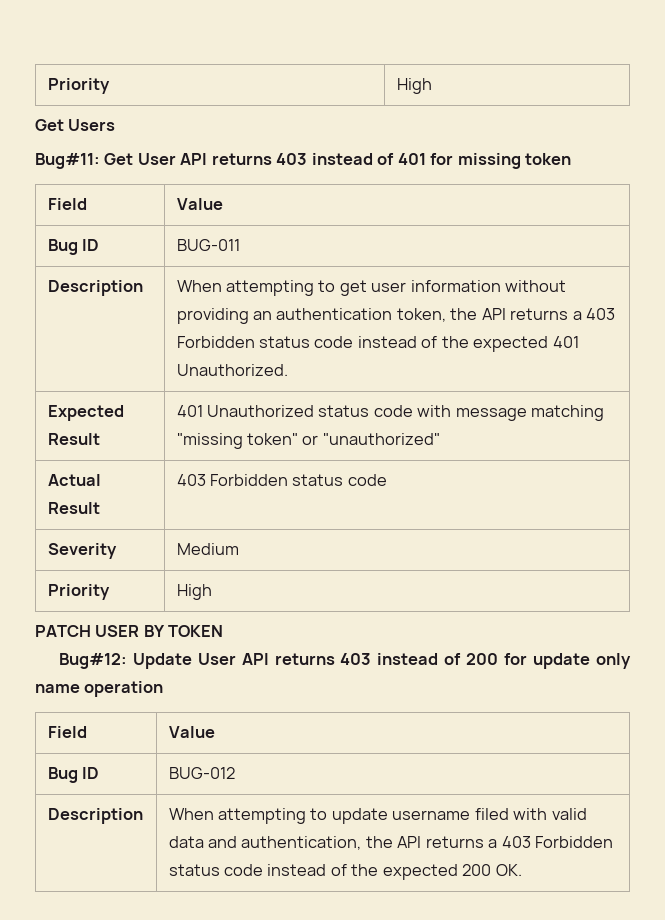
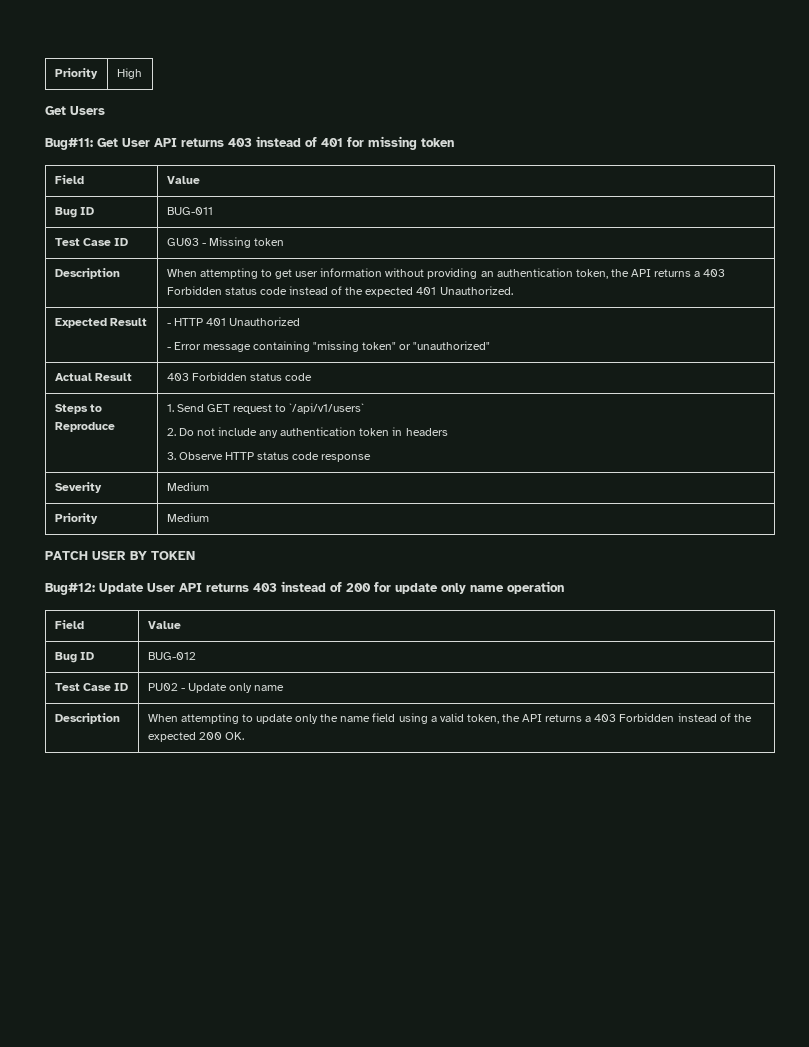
+ Test Case ID | GU03 - Missing token
- Expected Result | 401 Unauthorized status code with message matching "missing token" or "unauthorized"
+ Expected Result | - HTTP 401 Unauthorized
+ - Error message containing "missing token" or "unauthorized"
+ Steps to Reproduce | 1. Send GET request to `/api/v1/users`
+ 2. Do not include any authentication token in headers
+ 3. Observe HTTP status code response
  Severity | Medium
- Priority | High
+ Priority | Medium
+ Test Case ID | PU02 - Update only name
- Description | When attempting to update username filed with valid data and authentication, the API returns a 403 Forbidden status code instead of the expected 200 OK.
+ Description | When attempting to update only the name field using a valid token, the API returns a 403 Forbidden instead of the expected 200 OK.

